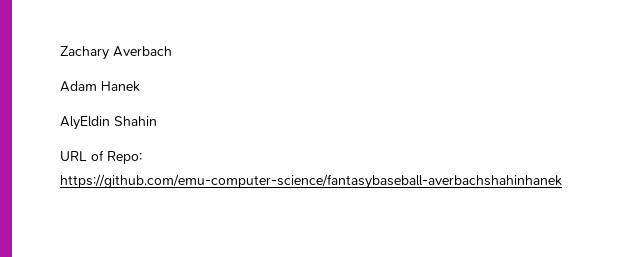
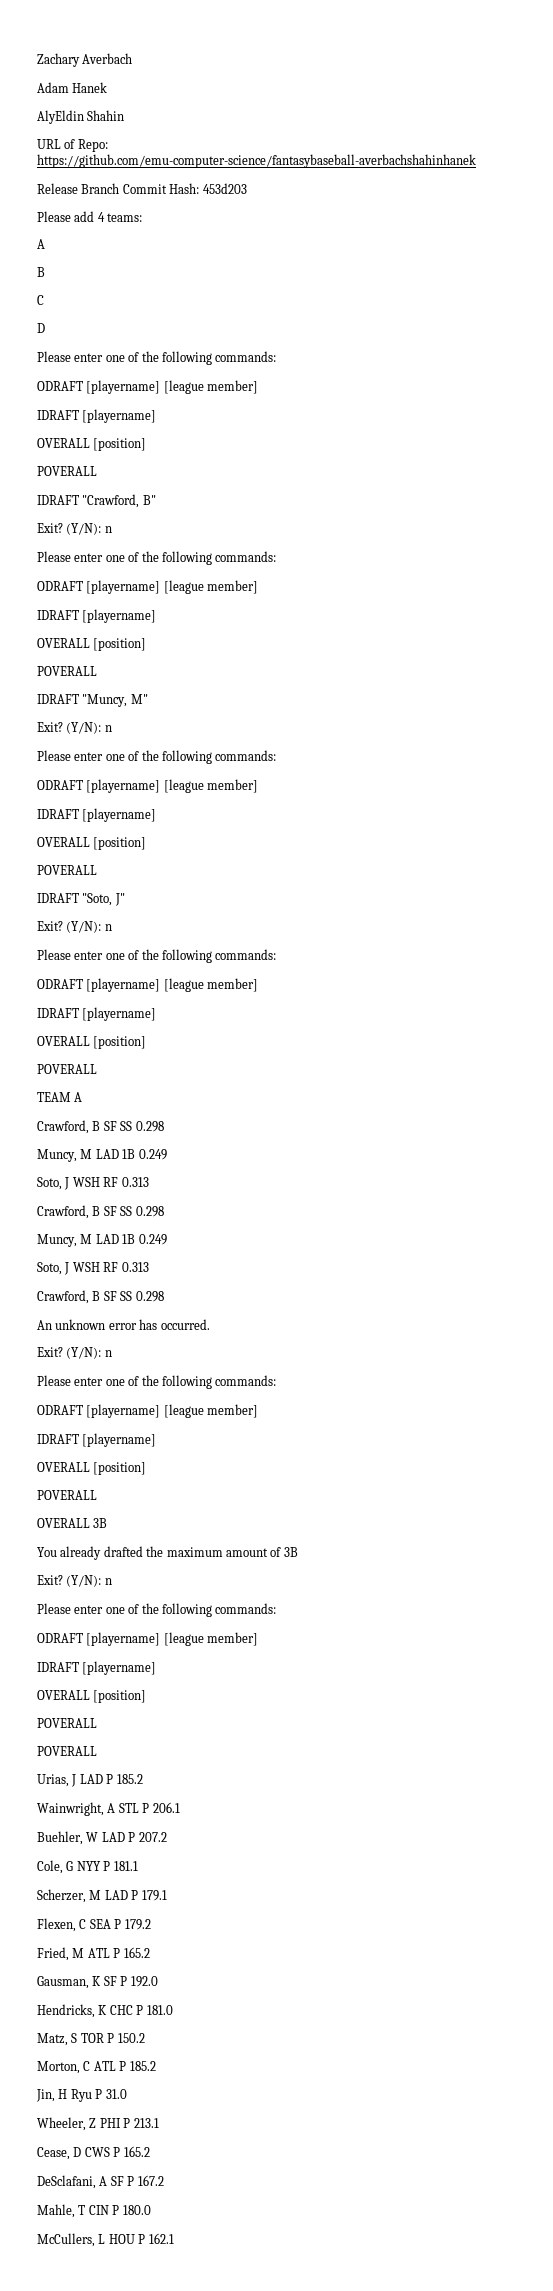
+ Release Branch Commit Hash: 453d203
+ Please add 4 teams:
+ A
+ B
+ C
+ D
+ Please enter one of the following commands:
+ ODRAFT [playername] [league member]
+ IDRAFT [playername]
+ OVERALL [position]
+ POVERALL
+ IDRAFT "Crawford, B"
+ Exit? (Y/N): n
+ Please enter one of the following commands:
+ ODRAFT [playername] [league member]
+ IDRAFT [playername]
+ OVERALL [position]
+ POVERALL
+ IDRAFT "Muncy, M"
+ Exit? (Y/N): n
+ Please enter one of the following commands:
+ ODRAFT [playername] [league member]
+ IDRAFT [playername]
+ OVERALL [position]
+ POVERALL
+ IDRAFT "Soto, J"
+ Exit? (Y/N): n
+ Please enter one of the following commands:
+ ODRAFT [playername] [league member]
+ IDRAFT [playername]
+ OVERALL [position]
+ POVERALL
+ TEAM A
+ Crawford, B SF SS 0.298
+ Muncy, M LAD 1B 0.249
+ Soto, J WSH RF 0.313
+ Crawford, B SF SS 0.298
+ Muncy, M LAD 1B 0.249
+ Soto, J WSH RF 0.313
+ Crawford, B SF SS 0.298
+ An unknown error has occurred.
+ Exit? (Y/N): n
+ Please enter one of the following commands:
+ ODRAFT [playername] [league member]
+ IDRAFT [playername]
+ OVERALL [position]
+ POVERALL
+ OVERALL 3B
+ You already drafted the maximum amount of 3B
+ Exit? (Y/N): n
+ Please enter one of the following commands:
+ ODRAFT [playername] [league member]
+ IDRAFT [playername]
+ OVERALL [position]
+ POVERALL
+ POVERALL
+ Urias, J LAD P 185.2
+ Wainwright, A STL P 206.1
+ Buehler, W LAD P 207.2
+ Cole, G NYY P 181.1
+ Scherzer, M LAD P 179.1
+ Flexen, C SEA P 179.2
+ Fried, M ATL P 165.2
+ Gausman, K SF P 192.0
+ Hendricks, K CHC P 181.0
+ Matz, S TOR P 150.2
+ Morton, C ATL P 185.2
+ Jin, H Ryu P 31.0
+ Wheeler, Z PHI P 213.1
+ Cease, D CWS P 165.2
+ DeSclafani, A SF P 167.2
+ Mahle, T CIN P 180.0
+ McCullers, L HOU P 162.1

